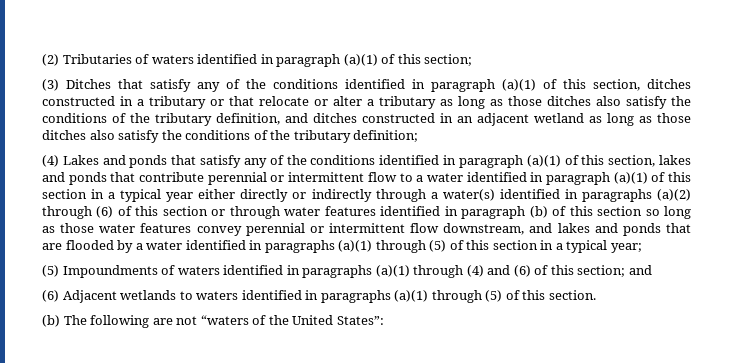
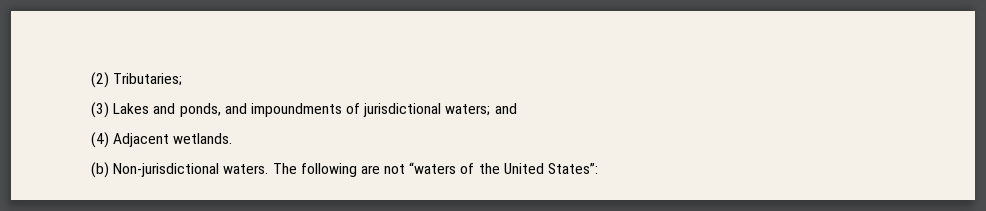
- (2) Tributaries of waters identified in paragraph (a)(1) of this section;
- (3) Ditches that satisfy any of the conditions identified in paragraph (a)(1) of this section, ditches constructed in a tributary or that relocate or alter a tributary as long as those ditches also satisfy the conditions of the tributary definition, and ditches constructed in an adjacent wetland as long as those ditches also satisfy the conditions of the tributary definition;
- (4) Lakes and ponds that satisfy any of the conditions identified in paragraph (a)(1) of this section, lakes and ponds that contribute perennial or intermittent flow to a water identified in paragraph (a)(1) of this section in a typical year either directly or indirectly through a water(s) identified in paragraphs (a)(2) through (6) of this section or through water features identified in paragraph (b) of this section so long as those water features convey perennial or intermittent flow downstream, and lakes and ponds that are flooded by a water identified in paragraphs (a)(1) through (5) of this section in a typical year;
- (5) Impoundments of waters identified in paragraphs (a)(1) through (4) and (6) of this section; and
- (6) Adjacent wetlands to waters identified in paragraphs (a)(1) through (5) of this section.
- (b) The following are not “waters of the United States”:
+ (2) Tributaries;
+ (3) Lakes and ponds, and impoundments of jurisdictional waters; and
+ (4) Adjacent wetlands.
+ (b) Non-jurisdictional waters. The following are not “waters of the United States”:

